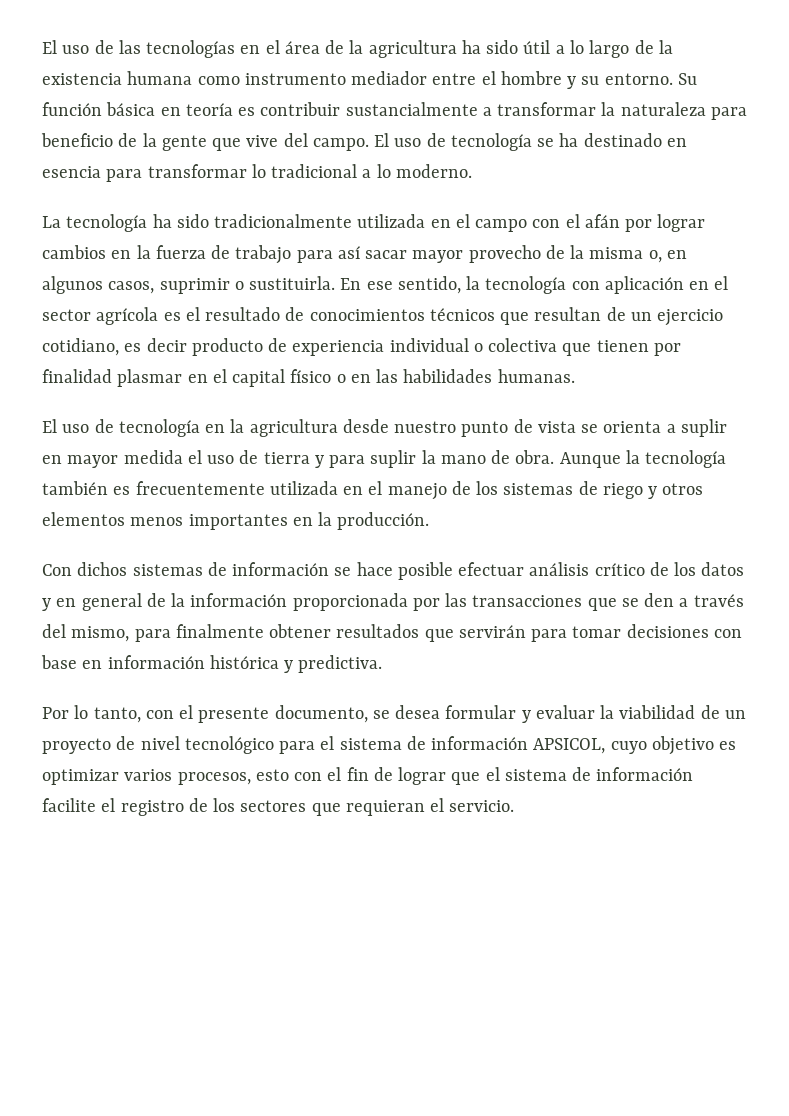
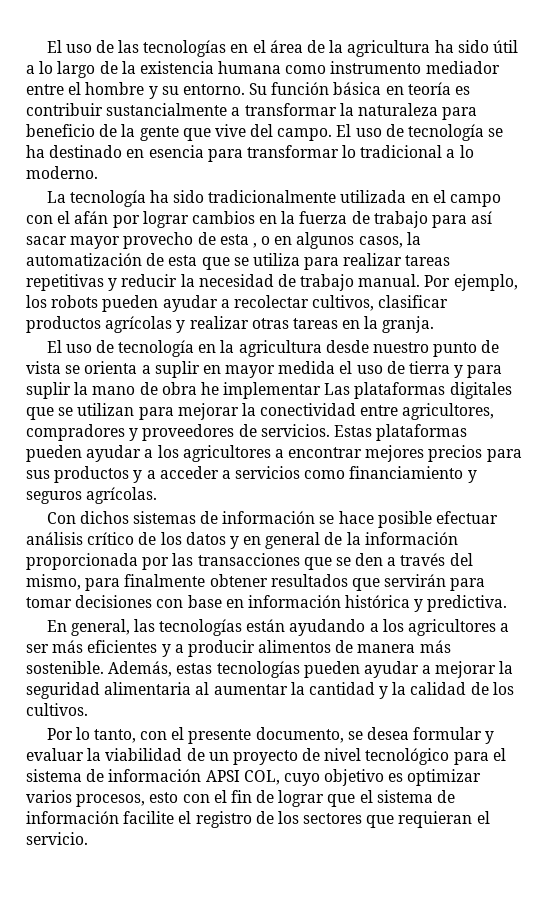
- La tecnología ha sido tradicionalmente utilizada en el campo con el afán por lograr cambios en la fuerza de trabajo para así sacar mayor provecho de la misma o, en algunos casos, suprimir o sustituirla. En ese sentido, la tecnología con aplicación en el sector agrícola es el resultado de conocimientos técnicos que resultan de un ejercicio cotidiano, es decir producto de experiencia individual o colectiva que tienen por finalidad plasmar en el capital físico o en las habilidades humanas.
+ La tecnología ha sido tradicionalmente utilizada en el campo con el afán por lograr cambios en la fuerza de trabajo para así sacar mayor provecho de esta , o en algunos casos, la automatización de esta que se utiliza para realizar tareas repetitivas y reducir la necesidad de trabajo manual. Por ejemplo, los robots pueden ayudar a recolectar cultivos, clasificar productos agrícolas y realizar otras tareas en la granja.
- El uso de tecnología en la agricultura desde nuestro punto de vista se orienta a suplir en mayor medida el uso de tierra y para suplir la mano de obra. Aunque la tecnología también es frecuentemente utilizada en el manejo de los sistemas de riego y otros elementos menos importantes en la producción.
+ El uso de tecnología en la agricultura desde nuestro punto de vista se orienta a suplir en mayor medida el uso de tierra y para suplir la mano de obra he implementar Las plataformas digitales que se utilizan para mejorar la conectividad entre agricultores, compradores y proveedores de servicios. Estas plataformas pueden ayudar a los agricultores a encontrar mejores precios para sus productos y a acceder a servicios como financiamiento y seguros agrícolas.
+ En general, las tecnologías están ayudando a los agricultores a ser más eficientes y a producir alimentos de manera más sostenible. Además, estas tecnologías pueden ayudar a mejorar la seguridad alimentaria al aumentar la cantidad y la calidad de los cultivos.
- Por lo tanto, con el presente documento, se desea formular y evaluar la viabilidad de un proyecto de nivel tecnológico para el sistema de información APSICOL, cuyo objetivo es optimizar varios procesos, esto con el fin de lograr que el sistema de información facilite el registro de los sectores que requieran el servicio.
+ Por lo tanto, con el presente documento, se desea formular y evaluar la viabilidad de un proyecto de nivel tecnológico para el sistema de información APSI COL, cuyo objetivo es optimizar varios procesos, esto con el fin de lograr que el sistema de información facilite el registro de los sectores que requieran el servicio.

